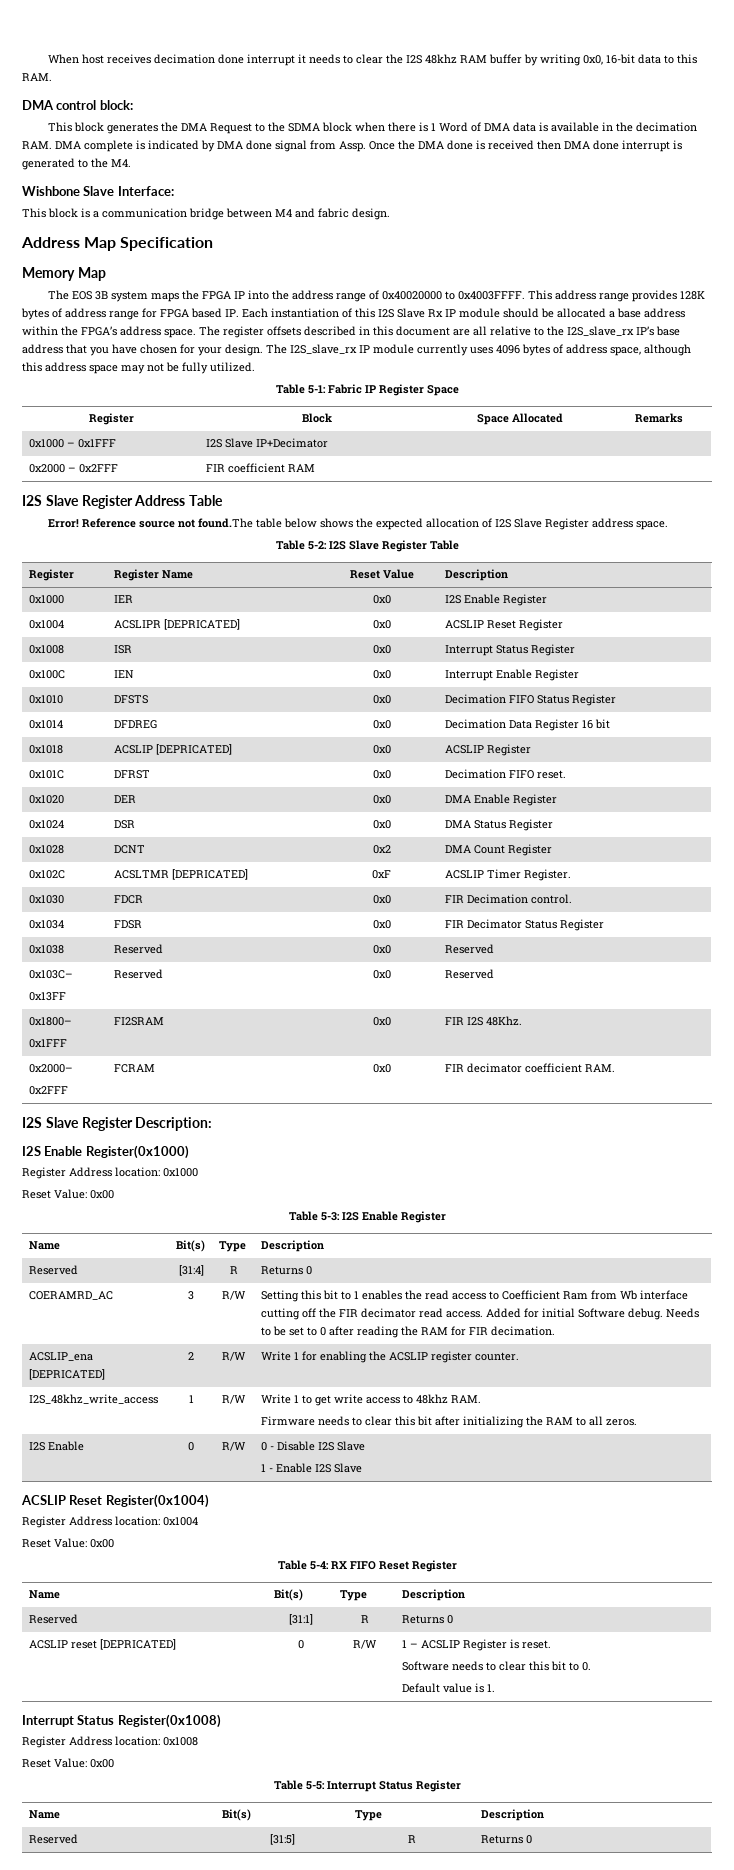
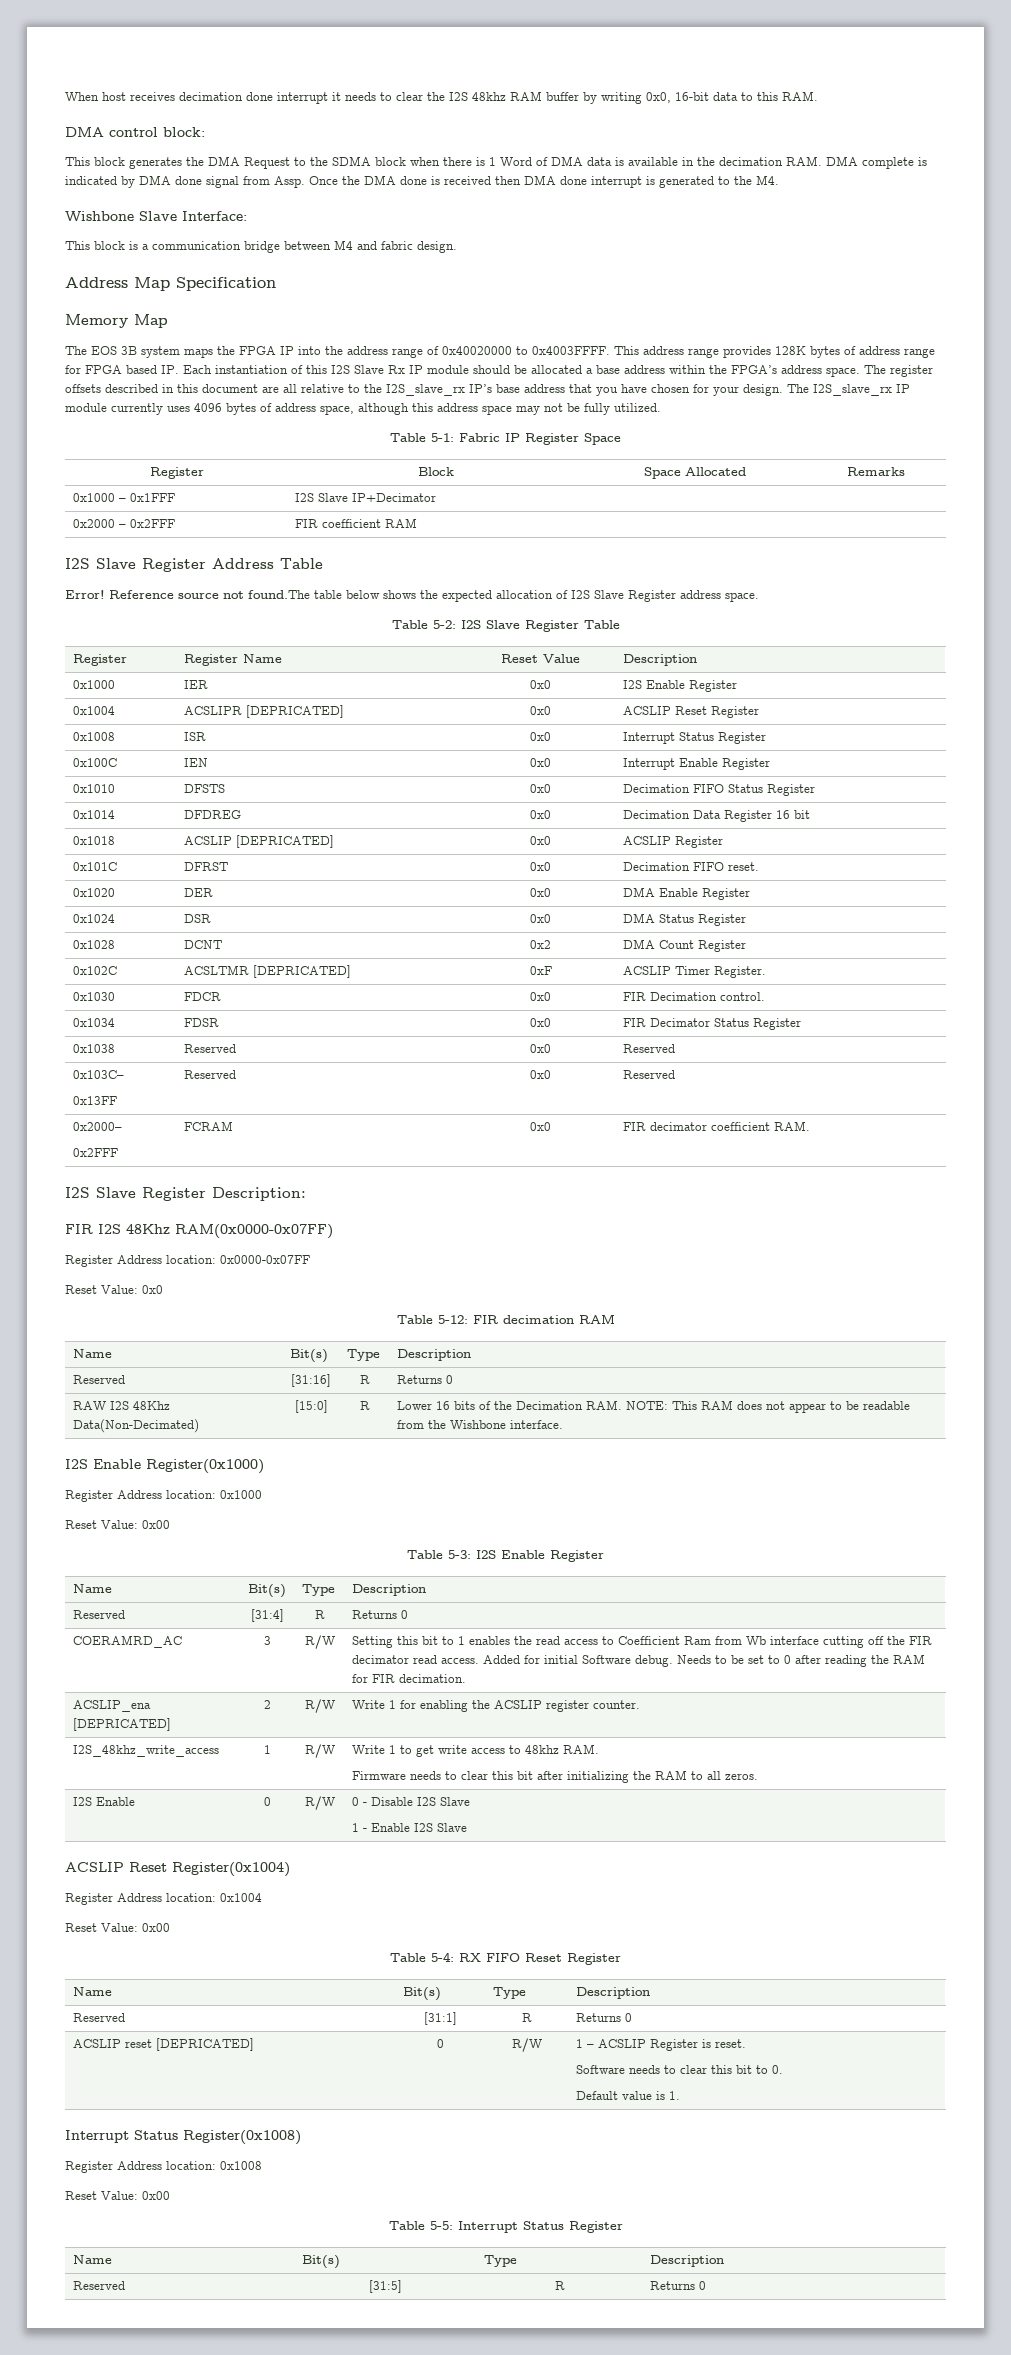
- 0x1800–
- 0x1FFF | FI2SRAM | 0x0 | FIR I2S 48Khz.
+ FIR I2S 48Khz RAM(0x0000-0x07FF)
+ Register Address location: 0x0000-0x07FF
+ Reset Value: 0x0
+ Table 5-12: FIR decimation RAM
+ Name | Bit(s) | Type | Description
+ Reserved | [31:16] | R | Returns 0
+ RAW I2S 48Khz Data(Non-Decimated) | [15:0] | R | Lower 16 bits of the Decimation RAM. NOTE: This RAM does not appear to be readable from the Wishbone interface.

